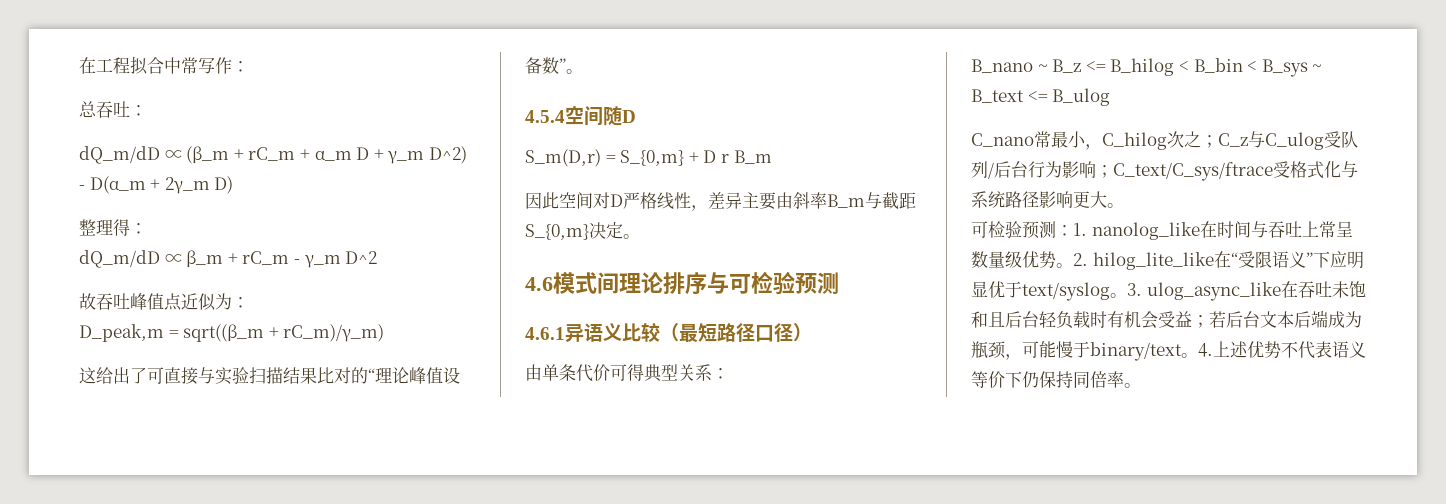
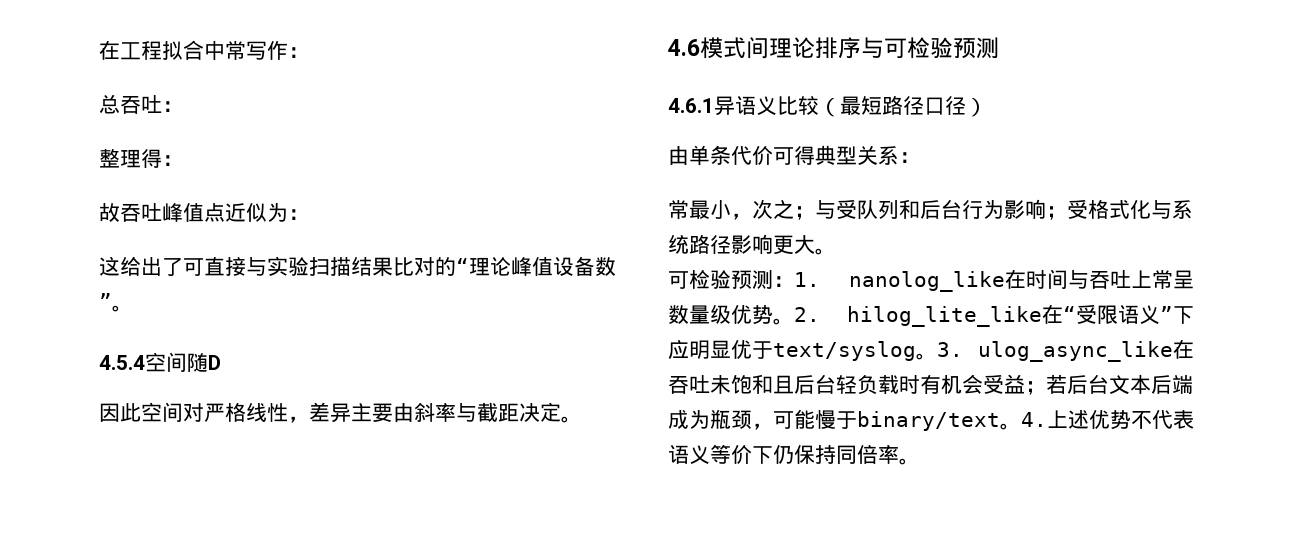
- dQ_m/dD ∝ (β_m + rC_m + α_m D + γ_m D^2) - D(α_m + 2γ_m D)
  整理得：
- dQ_m/dD ∝ β_m + rC_m - γ_m D^2
- D_peak,m = sqrt((β_m + rC_m)/γ_m)
- S_m(D,r) = S_{0,m} + D r B_m
- 因此空间对D严格线性，差异主要由斜率B_m与截距S_{0,m}决定。
+ 因此空间对严格线性，差异主要由斜率与截距决定。
- B_nano ~ B_z <= B_hilog < B_bin < B_sys ~ B_text <= B_ulog
- C_nano常最小，C_hilog次之；C_z与C_ulog受队列/后台行为影响；C_text/C_sys/ftrace受格式化与系统路径影响更大。
+ 常最小，次之；与受队列和后台行为影响；受格式化与系统路径影响更大。

